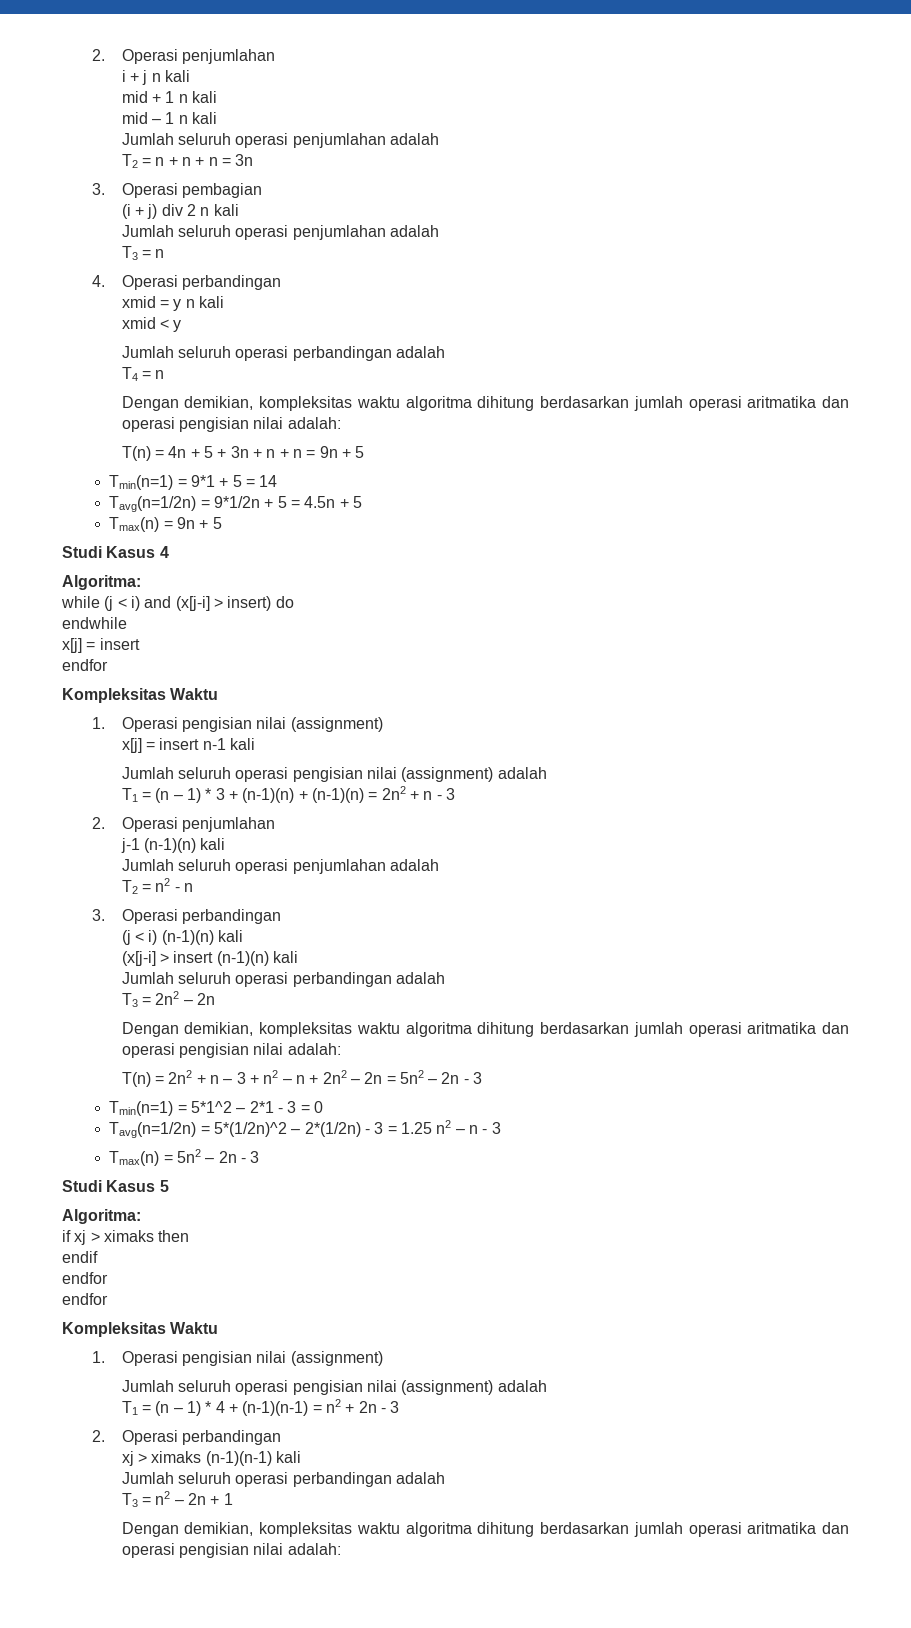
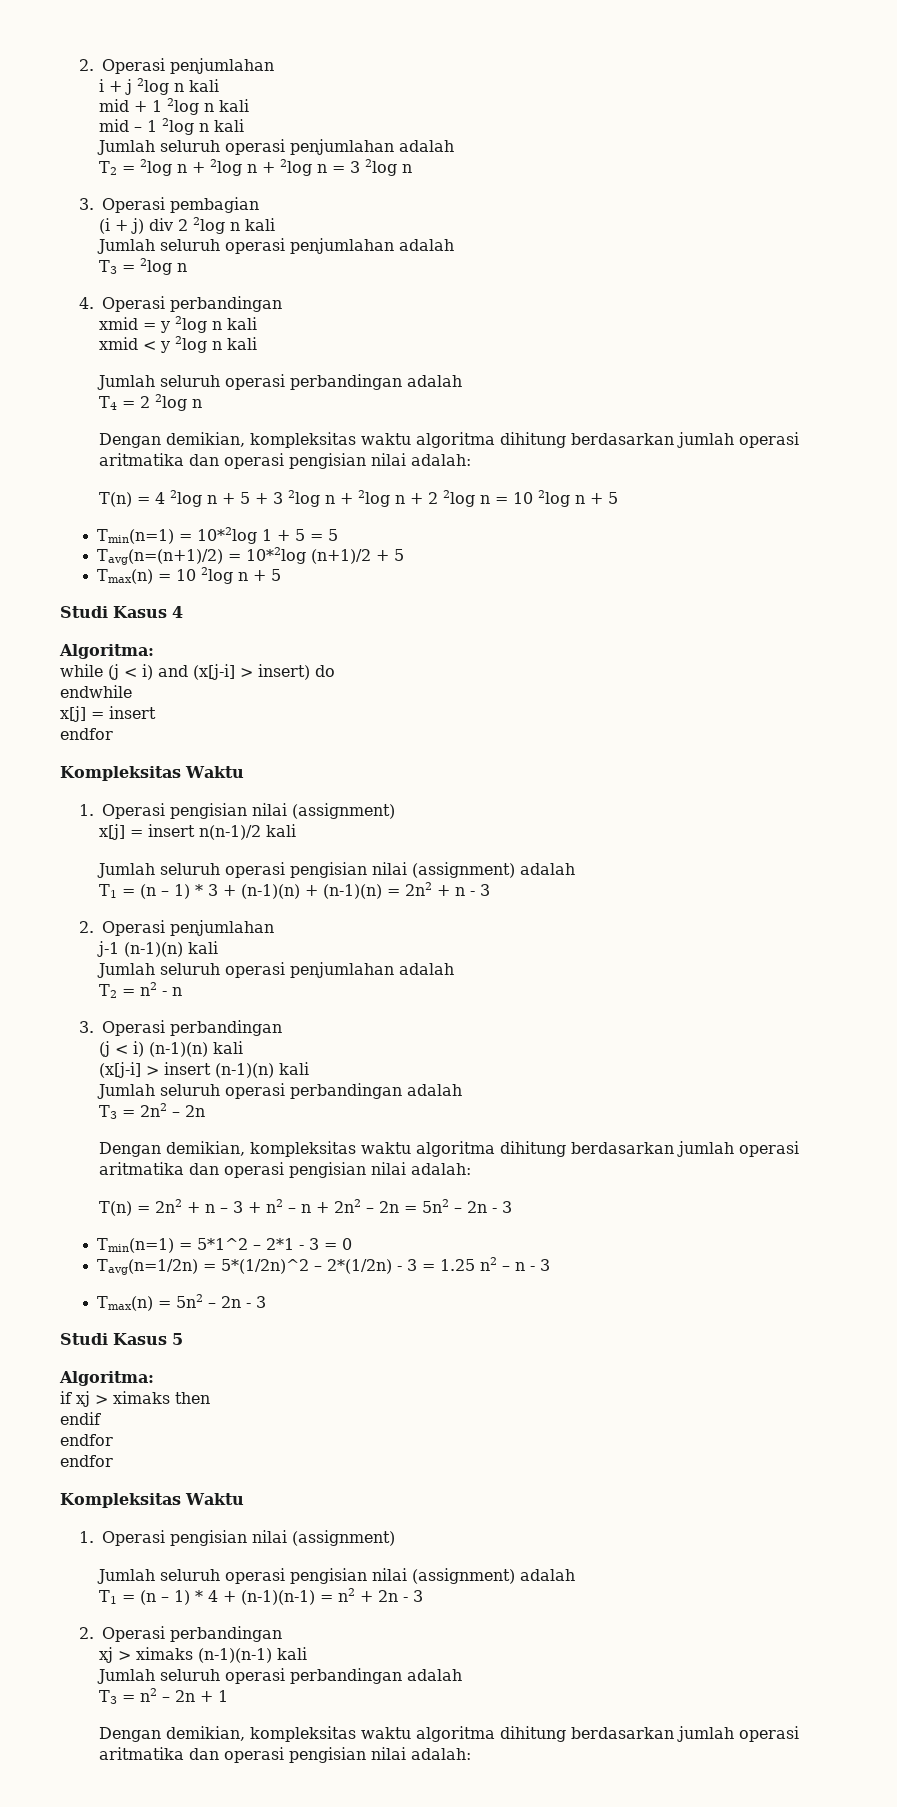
- i + j n kali
+ i + j 2log n kali
- mid + 1 n kali
+ mid + 1 2log n kali
- mid – 1 n kali
+ mid – 1 2log n kali
- T2 = n + n + n = 3n
+ T2 = 2log n + 2log n + 2log n = 3 2log n
- (i + j) div 2 n kali
+ (i + j) div 2 2log n kali
- T3 = n
+ T3 = 2log n
- xmid = y n kali
+ xmid = y 2log n kali
- xmid < y
+ xmid < y 2log n kali
- T4 = n
+ T4 = 2 2log n
- T(n) = 4n + 5 + 3n + n + n = 9n + 5
+ T(n) = 4 2log n + 5 + 3 2log n + 2log n + 2 2log n = 10 2log n + 5
- Tmin(n=1) = 9*1 + 5 = 14
- Tavg(n=1/2n) = 9*1/2n + 5 = 4.5n + 5
+ Tmin(n=1) = 10*2log 1 + 5 = 5
+ Tavg(n=(n+1)/2) = 10*2log (n+1)/2 + 5
- Tmax(n) = 9n + 5
+ Tmax(n) = 10 2log n + 5
- x[j] = insert n-1 kali
+ x[j] = insert n(n-1)/2 kali

